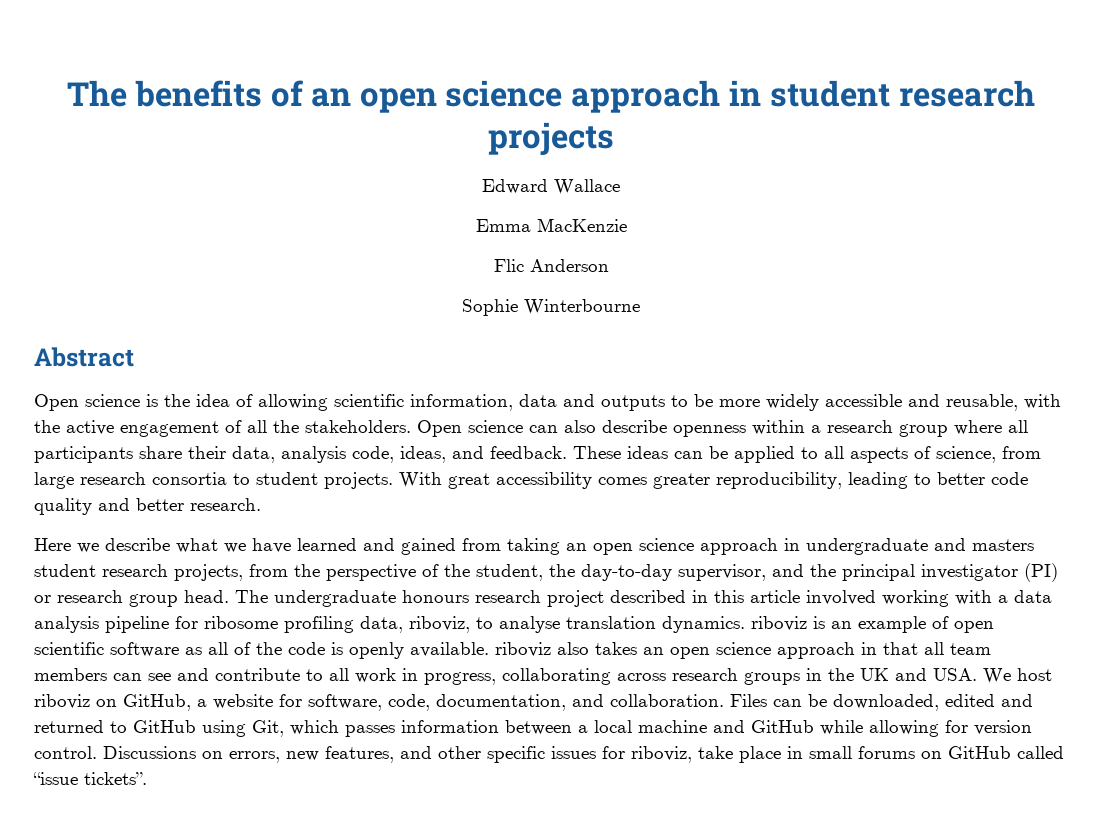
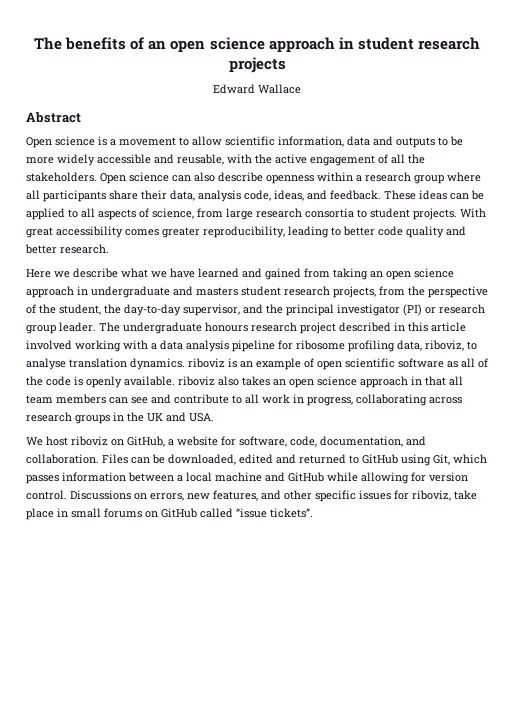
- Emma MacKenzie
- Flic Anderson
- Sophie Winterbourne
- Open science is the idea of allowing scientific information, data and outputs to be more widely accessible and reusable, with the active engagement of all the stakeholders.
+ Open science is a movement to allow scientific information, data and outputs to be more widely accessible and reusable, with the active engagement of all the stakeholders.
- Here we describe what we have learned and gained from taking an open science approach in undergraduate and masters student research projects, from the perspective of the student, the day-to-day supervisor, and the principal investigator (PI) or research group head.
+ Here we describe what we have learned and gained from taking an open science approach in undergraduate and masters student research projects, from the perspective of the student, the day-to-day supervisor, and the principal investigator (PI) or research group leader.
- The undergraduate honours research project described in this article involved working with a data analysis pipeline for ribosome profiling data, riboviz, to analyse translation dynamics. riboviz is an example of open scientific software as all of the code is openly available. riboviz also takes an open science approach in that all team members can see and contribute to all work in progress, collaborating across research groups in the UK and USA. We host riboviz on GitHub, a website for software, code, documentation, and collaboration.
+ The undergraduate honours research project described in this article involved working with a data analysis pipeline for ribosome profiling data, riboviz, to analyse translation dynamics. riboviz is an example of open scientific software as all of the code is openly available. riboviz also takes an open science approach in that all team members can see and contribute to all work in progress, collaborating across research groups in the UK and USA.
+ We host riboviz on GitHub, a website for software, code, documentation, and collaboration.

